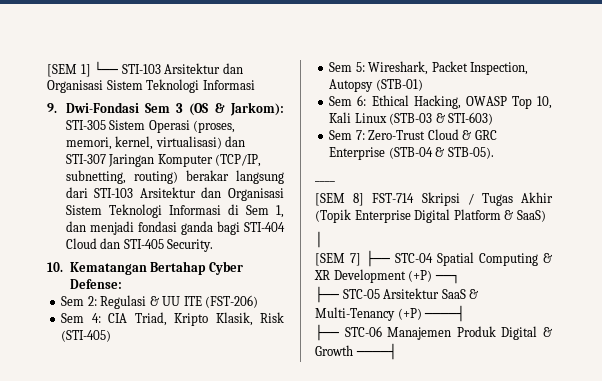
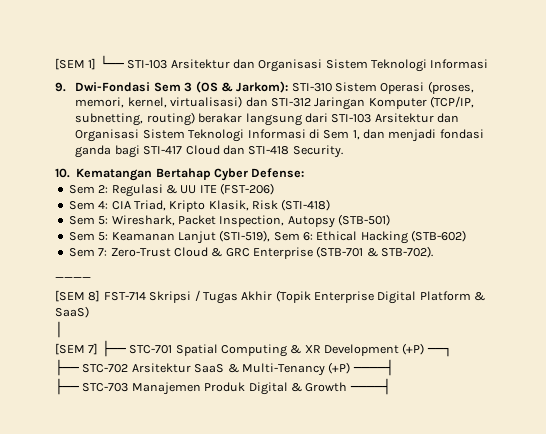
- 9. Dwi-Fondasi Sem 3 (OS & Jarkom): STI-305 Sistem Operasi (proses, memori, kernel, virtualisasi) dan STI-307 Jaringan Komputer (TCP/IP, subnetting, routing) berakar langsung dari STI-103 Arsitektur dan Organisasi Sistem Teknologi Informasi di Sem 1, dan menjadi fondasi ganda bagi STI-404 Cloud dan STI-405 Security.
+ 9. Dwi-Fondasi Sem 3 (OS & Jarkom): STI-310 Sistem Operasi (proses, memori, kernel, virtualisasi) dan STI-312 Jaringan Komputer (TCP/IP, subnetting, routing) berakar langsung dari STI-103 Arsitektur dan Organisasi Sistem Teknologi Informasi di Sem 1, dan menjadi fondasi ganda bagi STI-417 Cloud dan STI-418 Security.
- Sem 4: CIA Triad, Kripto Klasik, Risk (STI-405)
+ Sem 4: CIA Triad, Kripto Klasik, Risk (STI-418)
- Sem 5: Wireshark, Packet Inspection, Autopsy (STB-01)
- Sem 6: Ethical Hacking, OWASP Top 10, Kali Linux (STB-03 & STI-603)
+ Sem 5: Wireshark, Packet Inspection, Autopsy (STB-501)
+ Sem 5: Keamanan Lanjut (STI-519), Sem 6: Ethical Hacking (STB-602)
- Sem 7: Zero-Trust Cloud & GRC Enterprise (STB-04 & STB-05).
+ Sem 7: Zero-Trust Cloud & GRC Enterprise (STB-701 & STB-702).
- [SEM 7] ├── STC-04 Spatial Computing & XR Development (+P) ──┐
+ [SEM 7] ├── STC-701 Spatial Computing & XR Development (+P) ──┐
- ├── STC-05 Arsitektur SaaS & Multi-Tenancy (+P) ────┤
+ ├── STC-702 Arsitektur SaaS & Multi-Tenancy (+P) ────┤
- ├── STC-06 Manajemen Produk Digital & Growth ────┤
+ ├── STC-703 Manajemen Produk Digital & Growth ────┤

